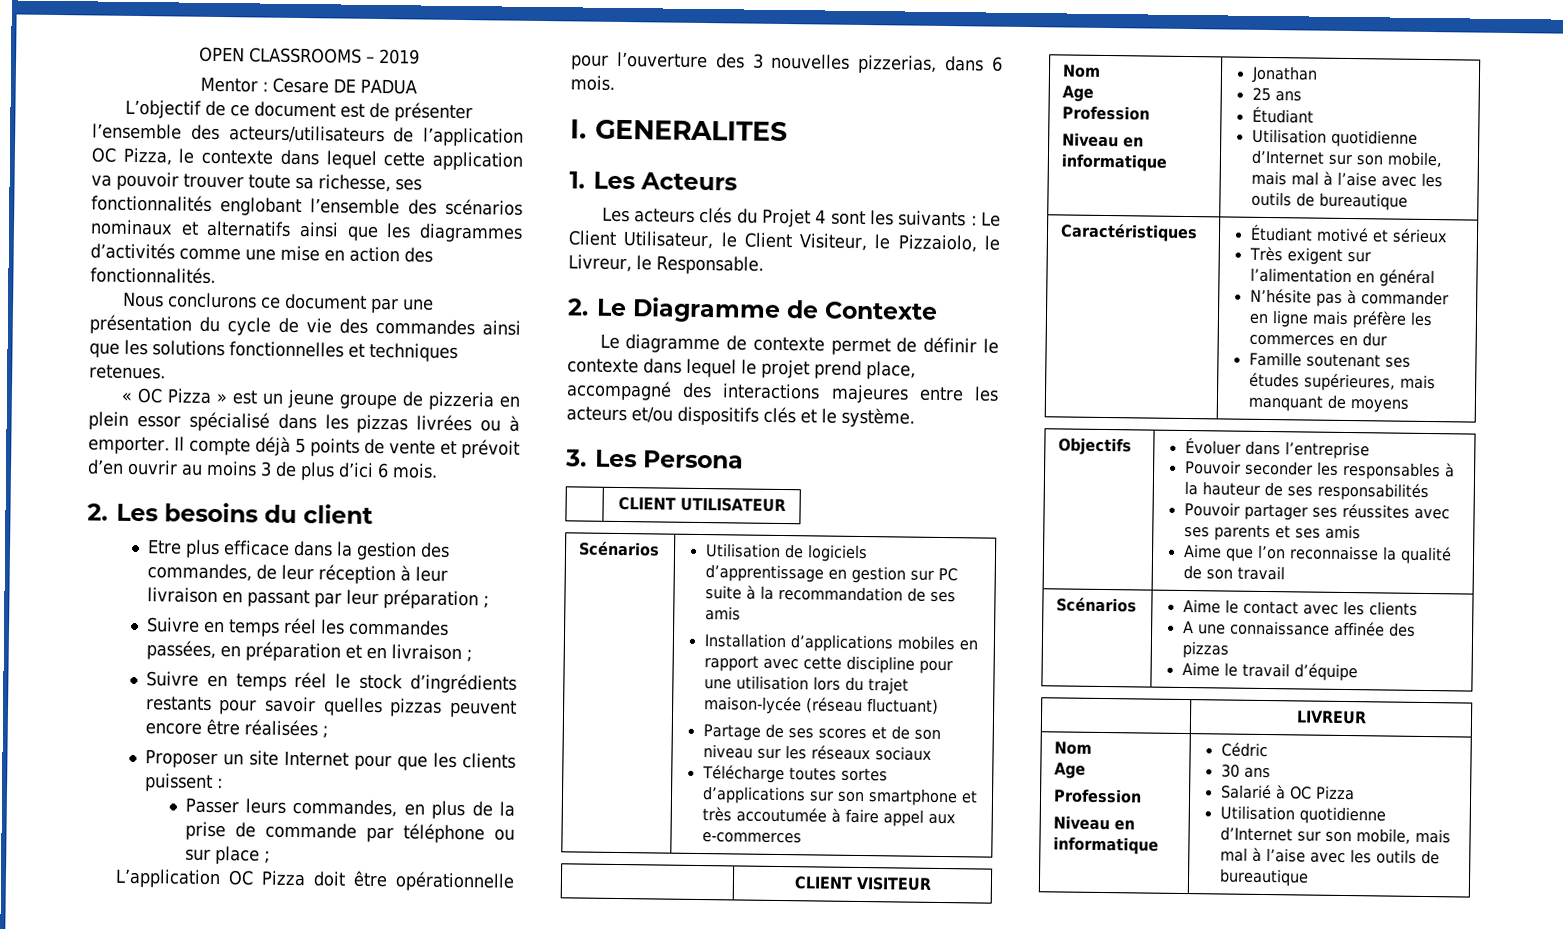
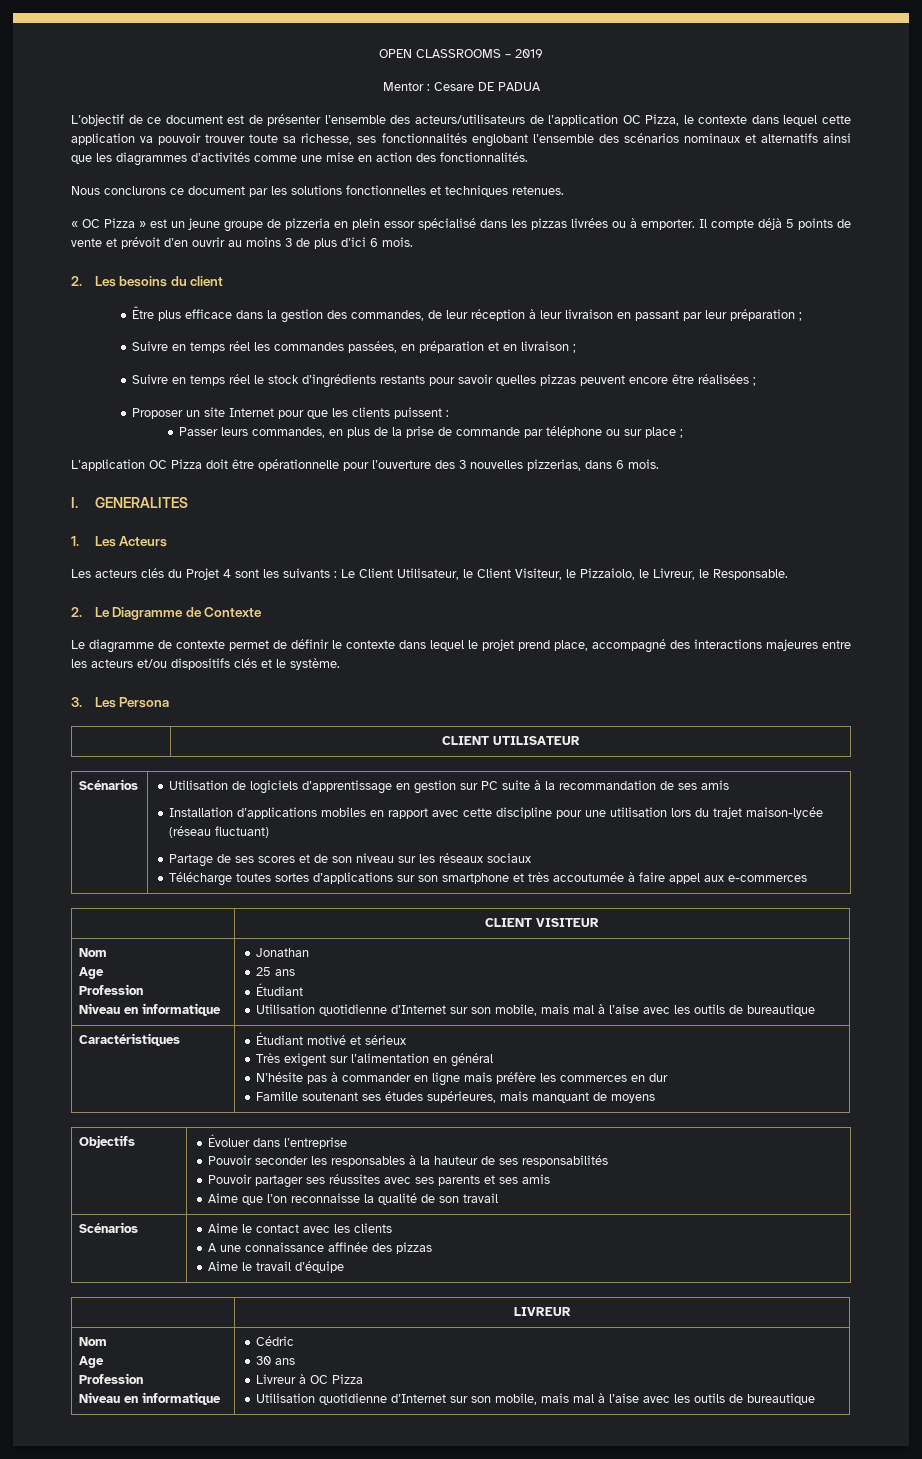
- Nous conclurons ce document par une présentation du cycle de vie des commandes ainsi que les solutions fonctionnelles et techniques retenues.
+ Nous conclurons ce document par les solutions fonctionnelles et techniques retenues.
- Etre plus efficace dans la gestion des commandes, de leur réception à leur livraison en passant par leur préparation ;
+ Être plus efficace dans la gestion des commandes, de leur réception à leur livraison en passant par leur préparation ;
  | LIVREUR
  Nom
  Age
  Profession
  Niveau en informatique | Cédric
  30 ans
- Salarié à OC Pizza
+ Livreur à OC Pizza

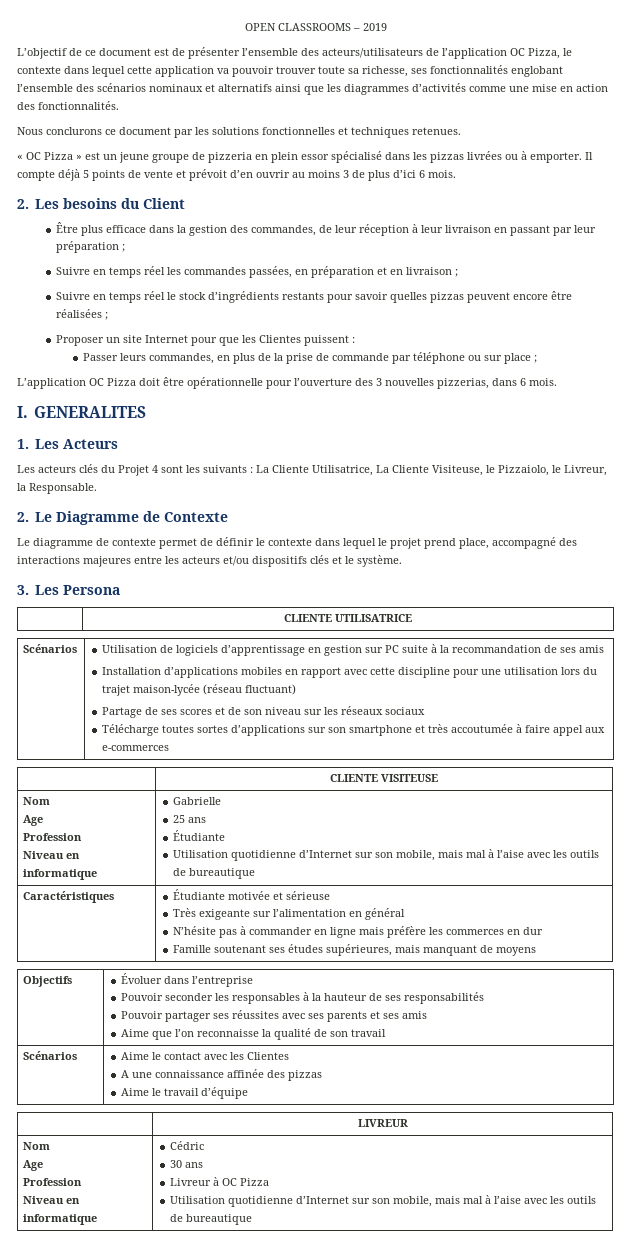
- Mentor : Cesare DE PADUA
- 2. Les besoins du client
+ 2. Les besoins du Client
- Proposer un site Internet pour que les clients puissent :
+ Proposer un site Internet pour que les Clientes puissent :
- Les acteurs clés du Projet 4 sont les suivants : Le Client Utilisateur, le Client Visiteur, le Pizzaiolo, le Livreur, le Responsable.
+ Les acteurs clés du Projet 4 sont les suivants : La Cliente Utilisatrice, La Cliente Visiteuse, le Pizzaiolo, le Livreur, la Responsable.
- | CLIENT UTILISATEUR
+ | CLIENTE UTILISATRICE
- | CLIENT VISITEUR
+ | CLIENTE VISITEUSE
  Nom
  Age
  Profession
- Niveau en informatique | Jonathan
+ Niveau en informatique | Gabrielle
  25 ans
- Étudiant
+ Étudiante
- Caractéristiques | Étudiant motivé et sérieux
- Très exigent sur l’alimentation en général
+ Caractéristiques | Étudiante motivée et sérieuse
+ Très exigeante sur l’alimentation en général
- Scénarios | Aime le contact avec les clients
+ Scénarios | Aime le contact avec les Clientes

